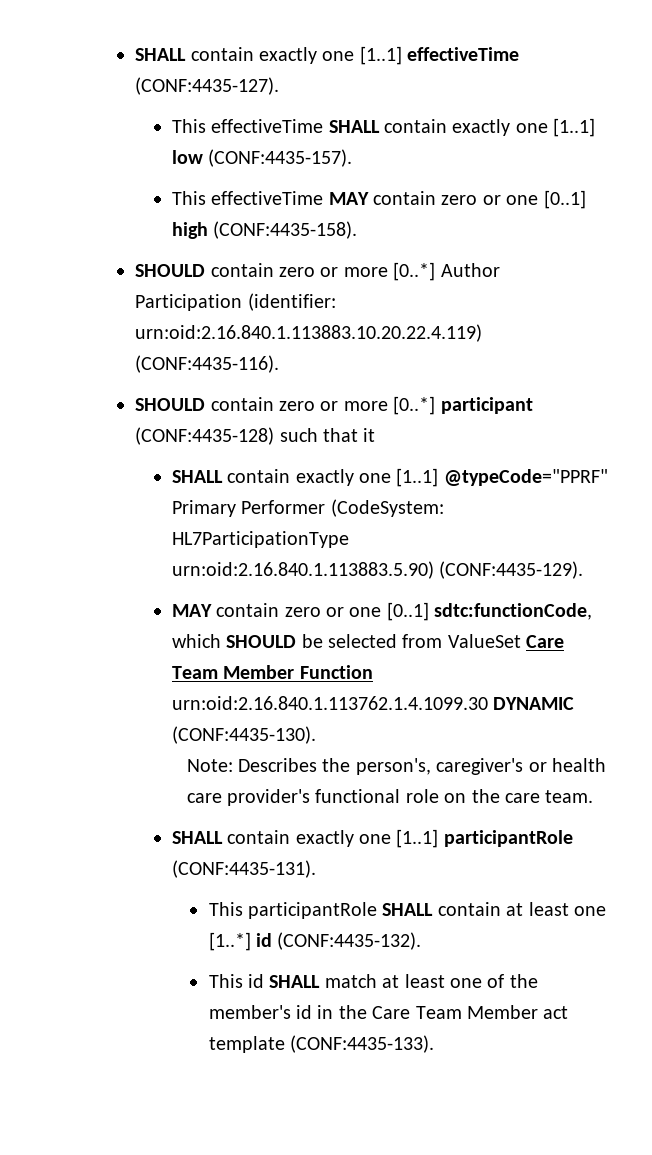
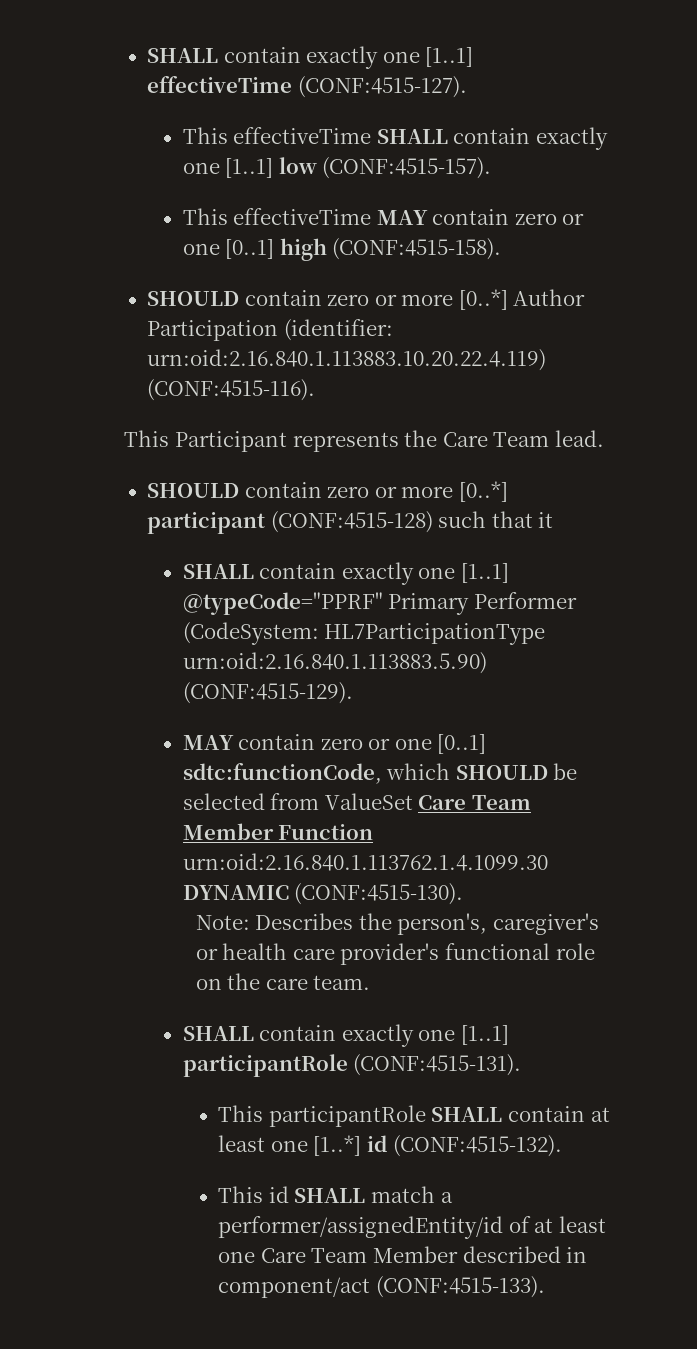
- SHALL contain exactly one [1..1] effectiveTime (CONF:4435-127).
+ SHALL contain exactly one [1..1] effectiveTime (CONF:4515-127).
- This effectiveTime SHALL contain exactly one [1..1] low (CONF:4435-157).
+ This effectiveTime SHALL contain exactly one [1..1] low (CONF:4515-157).
- This effectiveTime MAY contain zero or one [0..1] high (CONF:4435-158).
+ This effectiveTime MAY contain zero or one [0..1] high (CONF:4515-158).
- SHOULD contain zero or more [0..*] Author Participation (identifier: urn:oid:2.16.840.1.113883.10.20.22.4.119) (CONF:4435-116).
+ SHOULD contain zero or more [0..*] Author Participation (identifier: urn:oid:2.16.840.1.113883.10.20.22.4.119) (CONF:4515-116).
+ This Participant represents the Care Team lead.
- SHOULD contain zero or more [0..*] participant (CONF:4435-128) such that it
+ SHOULD contain zero or more [0..*] participant (CONF:4515-128) such that it
- SHALL contain exactly one [1..1] @typeCode="PPRF" Primary Performer (CodeSystem: HL7ParticipationType urn:oid:2.16.840.1.113883.5.90) (CONF:4435-129).
+ SHALL contain exactly one [1..1] @typeCode="PPRF" Primary Performer (CodeSystem: HL7ParticipationType urn:oid:2.16.840.1.113883.5.90) (CONF:4515-129).
- MAY contain zero or one [0..1] sdtc:functionCode, which SHOULD be selected from ValueSet Care Team Member Function urn:oid:2.16.840.1.113762.1.4.1099.30 DYNAMIC (CONF:4435-130).
+ MAY contain zero or one [0..1] sdtc:functionCode, which SHOULD be selected from ValueSet Care Team Member Function urn:oid:2.16.840.1.113762.1.4.1099.30 DYNAMIC (CONF:4515-130).
- SHALL contain exactly one [1..1] participantRole (CONF:4435-131).
+ SHALL contain exactly one [1..1] participantRole (CONF:4515-131).
- This participantRole SHALL contain at least one [1..*] id (CONF:4435-132).
+ This participantRole SHALL contain at least one [1..*] id (CONF:4515-132).
- This id SHALL match at least one of the member's id in the Care Team Member act template (CONF:4435-133).
+ This id SHALL match a performer/assignedEntity/id of at least one Care Team Member described in component/act (CONF:4515-133).

